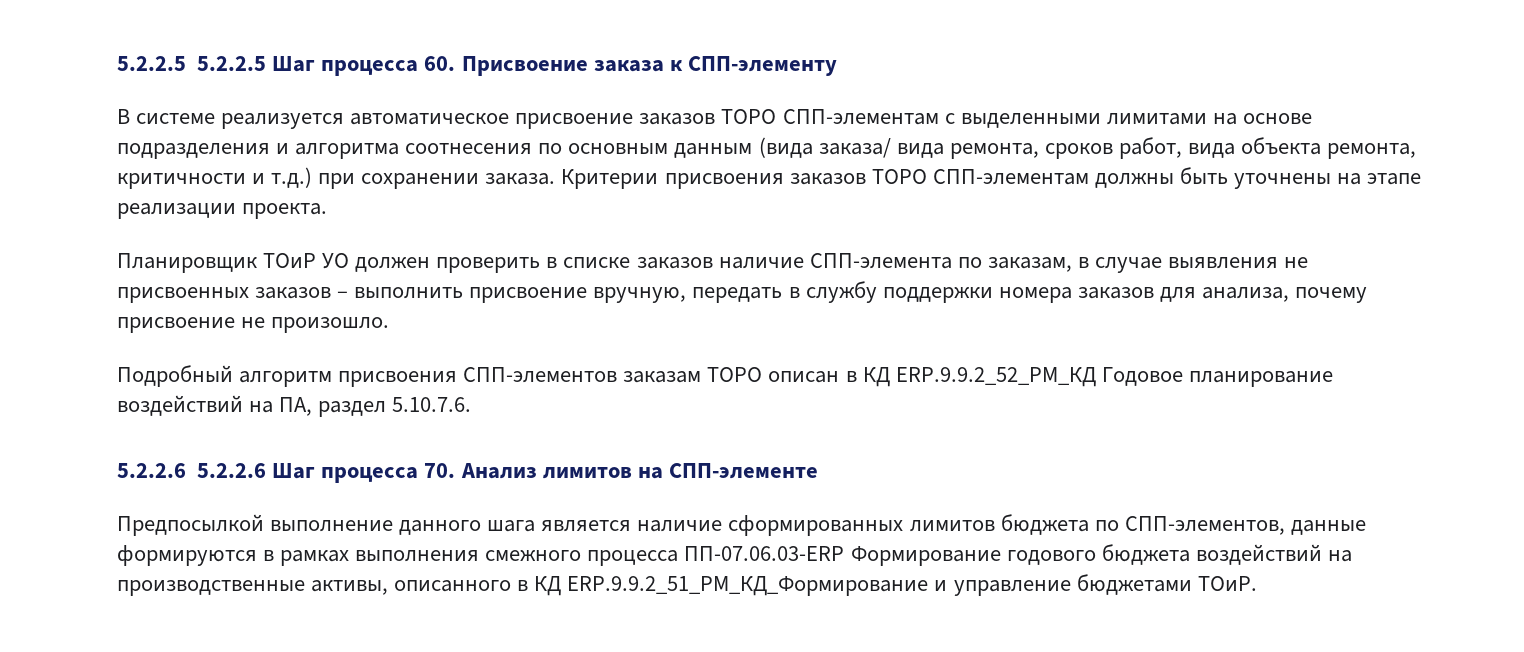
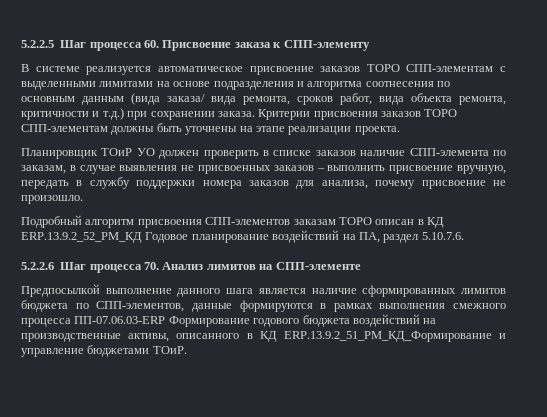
- 5.2.2.5 5.2.2.5 Шаг процесса 60. Присвоение заказа к СПП-элементу
+ 5.2.2.5 Шаг процесса 60. Присвоение заказа к СПП-элементу
- Подробный алгоритм присвоения СПП-элементов заказам ТОРО описан в КД ERP.9.9.2_52_PM_КД Годовое планирование воздействий на ПА, раздел 5.10.7.6.
+ Подробный алгоритм присвоения СПП-элементов заказам ТОРО описан в КД ERP.13.9.2_52_PM_КД Годовое планирование воздействий на ПА, раздел 5.10.7.6.
- 5.2.2.6 5.2.2.6 Шаг процесса 70. Анализ лимитов на СПП-элементе
+ 5.2.2.6 Шаг процесса 70. Анализ лимитов на СПП-элементе
- Предпосылкой выполнение данного шага является наличие сформированных лимитов бюджета по СПП-элементов, данные формируются в рамках выполнения смежного процесса ПП-07.06.03-ERP Формирование годового бюджета воздействий на производственные активы, описанного в КД ERP.9.9.2_51_PM_КД_Формирование и управление бюджетами ТОиР.
+ Предпосылкой выполнение данного шага является наличие сформированных лимитов бюджета по СПП-элементов, данные формируются в рамках выполнения смежного процесса ПП-07.06.03-ERP Формирование годового бюджета воздействий на производственные активы, описанного в КД ERP.13.9.2_51_PM_КД_Формирование и управление бюджетами ТОиР.

